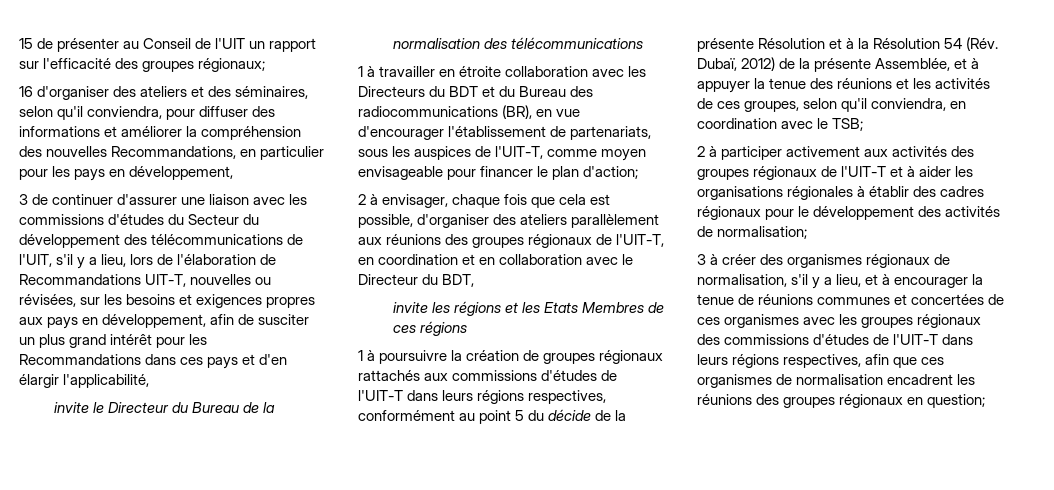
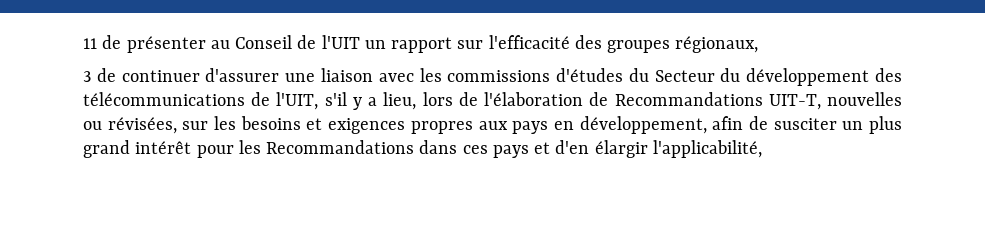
- 15 de présenter au Conseil de l'UIT un rapport sur l'efficacité des groupes régionaux;
- 16 d'organiser des ateliers et des séminaires, selon qu'il conviendra, pour diffuser des informations et améliorer la compréhension des nouvelles Recommandations, en particulier pour les pays en développement,
+ 11 de présenter au Conseil de l'UIT un rapport sur l'efficacité des groupes régionaux,
- invite le Directeur du Bureau de la normalisation des télécommunications
- 1 à travailler en étroite collaboration avec les Directeurs du BDT et du Bureau des radiocommunications (BR), en vue d'encourager l'établissement de partenariats, sous les auspices de l'UIT-T, comme moyen envisageable pour financer le plan d'action;
- 2 à envisager, chaque fois que cela est possible, d'organiser des ateliers parallèlement aux réunions des groupes régionaux de l'UIT-T, en coordination et en collaboration avec le Directeur du BDT,
- invite les régions et les Etats Membres de ces régions
- 1 à poursuivre la création de groupes régionaux rattachés aux commissions d'études de l'UIT-T dans leurs régions respectives, conformément au point 5 du décide de la présente Résolution et à la Résolution 54 (Rév. Dubaï, 2012) de la présente Assemblée, et à appuyer la tenue des réunions et les activités de ces groupes, selon qu'il conviendra, en coordination avec le TSB;
- 2 à participer activement aux activités des groupes régionaux de l'UIT-T et à aider les organisations régionales à établir des cadres régionaux pour le développement des activités de normalisation;
- 3 à créer des organismes régionaux de normalisation, s'il y a lieu, et à encourager la tenue de réunions communes et concertées de ces organismes avec les groupes régionaux des commissions d'études de l'UIT-T dans leurs régions respectives, afin que ces organismes de normalisation encadrent les réunions des groupes régionaux en question;

